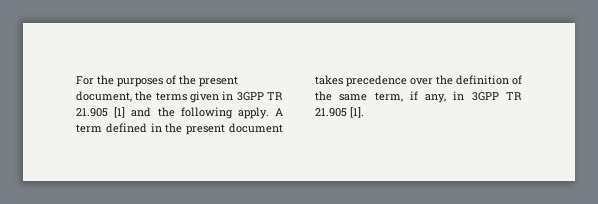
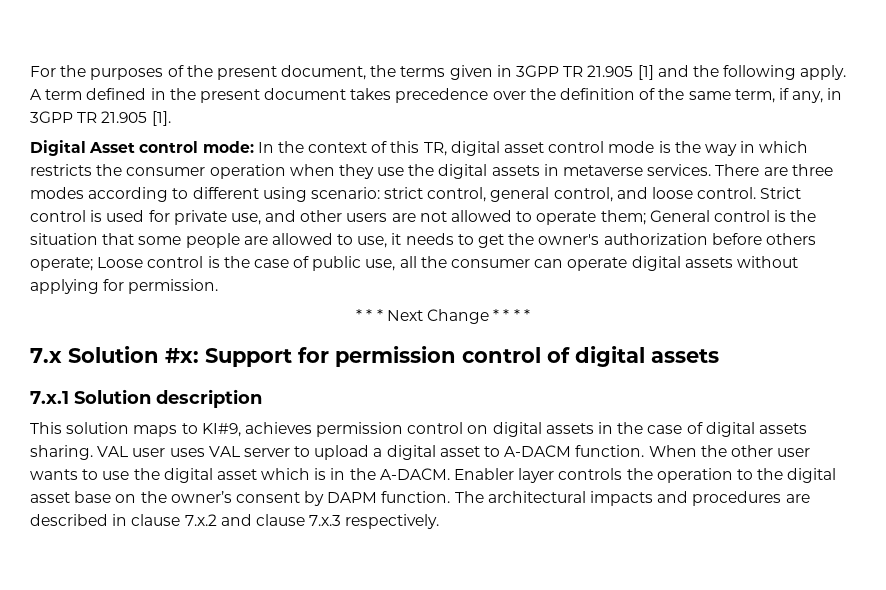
+ Digital Asset control mode: In the context of this TR, digital asset control mode is the way in which restricts the consumer operation when they use the digital assets in metaverse services. There are three modes according to different using scenario: strict control, general control, and loose control. Strict control is used for private use, and other users are not allowed to operate them; General control is the situation that some people are allowed to use, it needs to get the owner's authorization before others operate; Loose control is the case of public use, all the consumer can operate digital assets without applying for permission.
+ * * * Next Change * * * *
+ 7.x Solution #x: Support for permission control of digital assets
+ 7.x.1 Solution description
+ This solution maps to KI#9, achieves permission control on digital assets in the case of digital assets sharing. VAL user uses VAL server to upload a digital asset to A-DACM function. When the other user wants to use the digital asset which is in the A-DACM. Enabler layer controls the operation to the digital asset base on the owner’s consent by DAPM function. The architectural impacts and procedures are described in clause 7.x.2 and clause 7.x.3 respectively.

